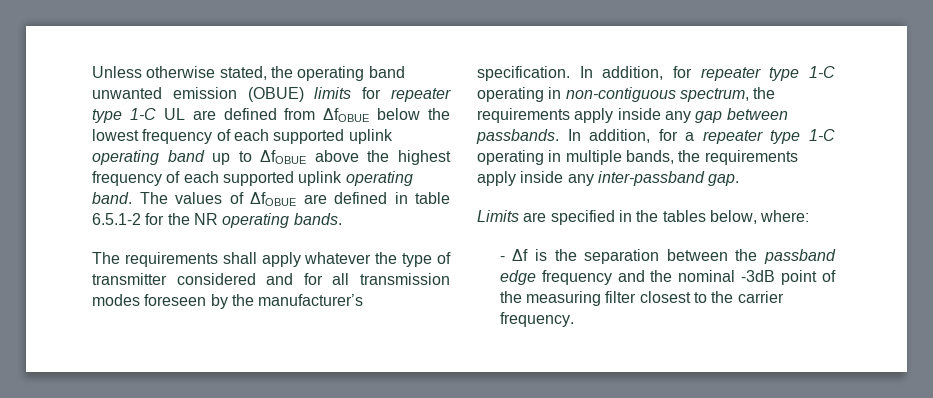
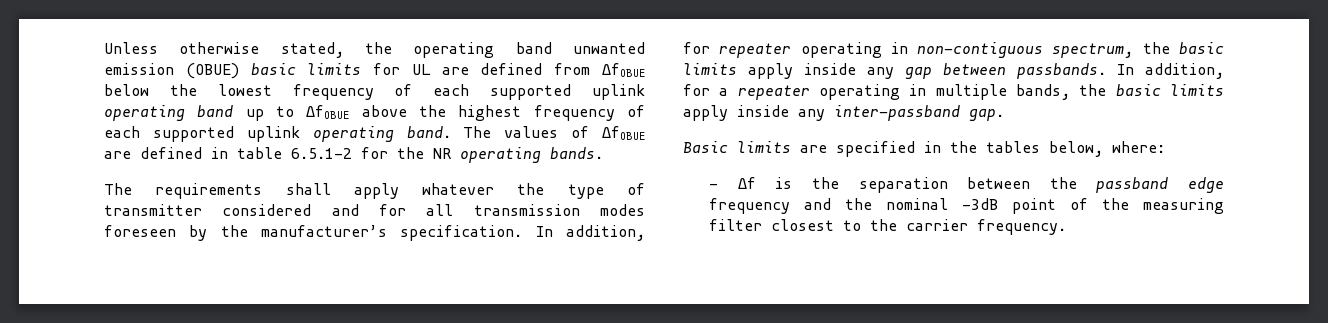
- Unless otherwise stated, the operating band unwanted emission (OBUE) limits for repeater type 1-C UL are defined from ΔfOBUE below the lowest frequency of each supported uplink operating band up to ΔfOBUE above the highest frequency of each supported uplink operating band.
+ Unless otherwise stated, the operating band unwanted emission (OBUE) basic limits for UL are defined from ΔfOBUE below the lowest frequency of each supported uplink operating band up to ΔfOBUE above the highest frequency of each supported uplink operating band.
- In addition, for repeater type 1-C operating in non-contiguous spectrum, the requirements apply inside any gap between passbands.
+ In addition, for repeater operating in non-contiguous spectrum, the basic limits apply inside any gap between passbands.
- In addition, for a repeater type 1-C operating in multiple bands, the requirements apply inside any inter-passband gap.
+ In addition, for a repeater operating in multiple bands, the basic limits apply inside any inter-passband gap.
- Limits are specified in the tables below, where:
+ Basic limits are specified in the tables below, where:

